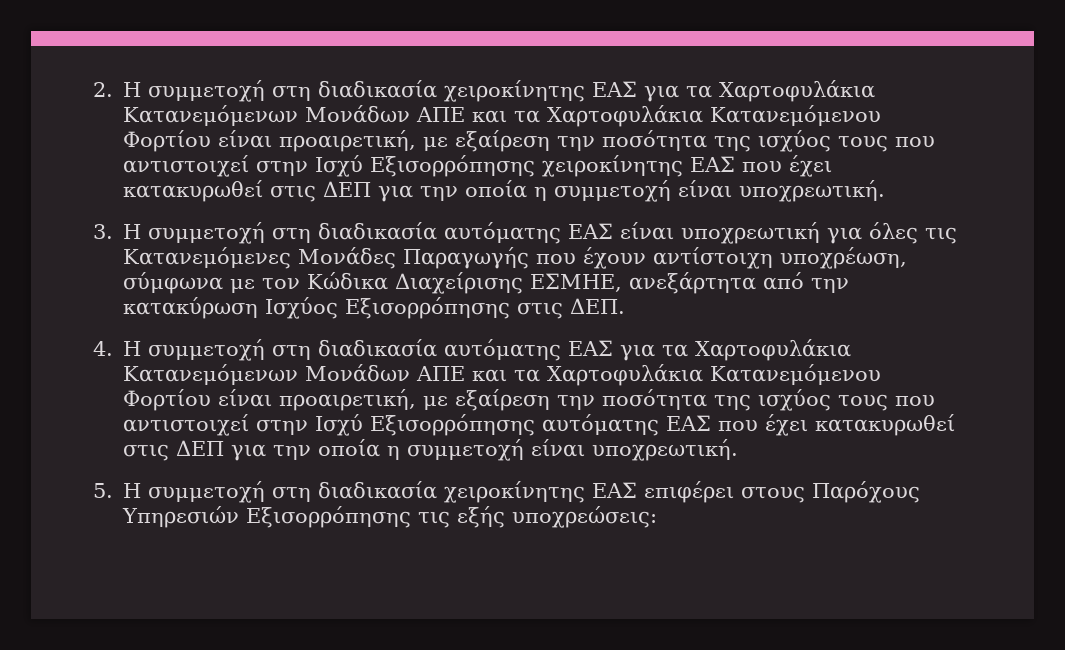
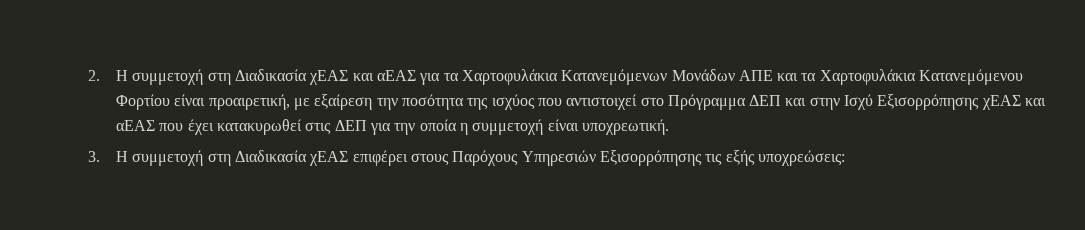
- 2. Η συμμετοχή στη διαδικασία χειροκίνητης ΕΑΣ για τα Χαρτοφυλάκια Κατανεμόμενων Μονάδων ΑΠΕ και τα Χαρτοφυλάκια Κατανεμόμενου Φορτίου είναι προαιρετική, με εξαίρεση την ποσότητα της ισχύος τους που αντιστοιχεί στην Ισχύ Εξισορρόπησης χειροκίνητης ΕΑΣ που έχει κατακυρωθεί στις ΔΕΠ για την οποία η συμμετοχή είναι υποχρεωτική.
+ 2. Η συμμετοχή στη Διαδικασία χΕΑΣ και αΕΑΣ για τα Χαρτοφυλάκια Κατανεμόμενων Μονάδων ΑΠΕ και τα Χαρτοφυλάκια Κατανεμόμενου Φορτίου είναι προαιρετική, με εξαίρεση την ποσότητα της ισχύος που αντιστοιχεί στο Πρόγραμμα ΔΕΠ και στην Ισχύ Εξισορρόπησης χΕΑΣ και αΕΑΣ που έχει κατακυρωθεί στις ΔΕΠ για την οποία η συμμετοχή είναι υποχρεωτική.
- 3. Η συμμετοχή στη διαδικασία αυτόματης ΕΑΣ είναι υποχρεωτική για όλες τις Κατανεμόμενες Μονάδες Παραγωγής που έχουν αντίστοιχη υποχρέωση, σύμφωνα με τον Κώδικα Διαχείρισης ΕΣΜΗΕ, ανεξάρτητα από την κατακύρωση Ισχύος Εξισορρόπησης στις ΔΕΠ.
- 4. Η συμμετοχή στη διαδικασία αυτόματης ΕΑΣ για τα Χαρτοφυλάκια Κατανεμόμενων Μονάδων ΑΠΕ και τα Χαρτοφυλάκια Κατανεμόμενου Φορτίου είναι προαιρετική, με εξαίρεση την ποσότητα της ισχύος τους που αντιστοιχεί στην Ισχύ Εξισορρόπησης αυτόματης ΕΑΣ που έχει κατακυρωθεί στις ΔΕΠ για την οποία η συμμετοχή είναι υποχρεωτική.
- 5. Η συμμετοχή στη διαδικασία χειροκίνητης ΕΑΣ επιφέρει στους Παρόχους Υπηρεσιών Εξισορρόπησης τις εξής υποχρεώσεις:
+ 3. Η συμμετοχή στη Διαδικασία χΕΑΣ επιφέρει στους Παρόχους Υπηρεσιών Εξισορρόπησης τις εξής υποχρεώσεις:

